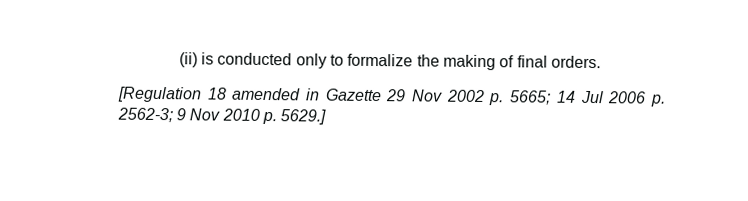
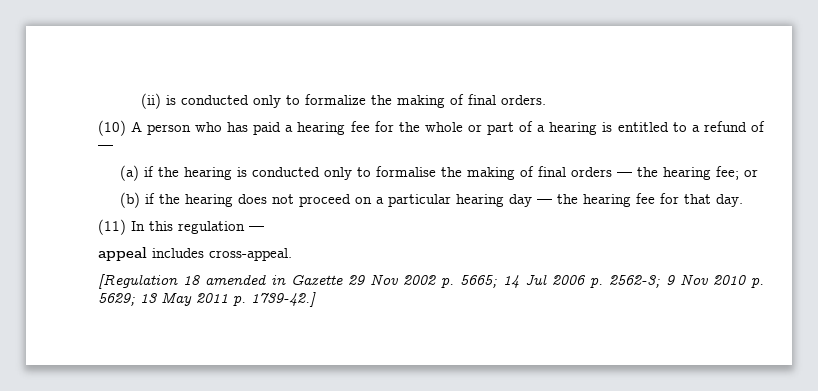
+ (10) A person who has paid a hearing fee for the whole or part of a hearing is entitled to a refund of —
+ (a) if the hearing is conducted only to formalise the making of final orders — the hearing fee; or
+ (b) if the hearing does not proceed on a particular hearing day — the hearing fee for that day.
+ (11) In this regulation —
+ appeal includes cross-appeal.
- [Regulation 18 amended in Gazette 29 Nov 2002 p. 5665; 14 Jul 2006 p. 2562-3; 9 Nov 2010 p. 5629.]
+ [Regulation 18 amended in Gazette 29 Nov 2002 p. 5665; 14 Jul 2006 p. 2562-3; 9 Nov 2010 p. 5629; 13 May 2011 p. 1739-42.]

